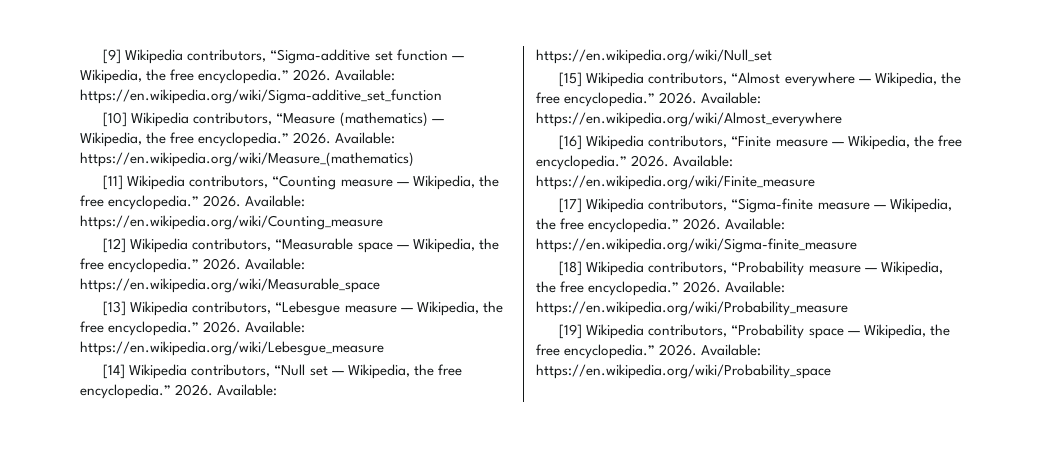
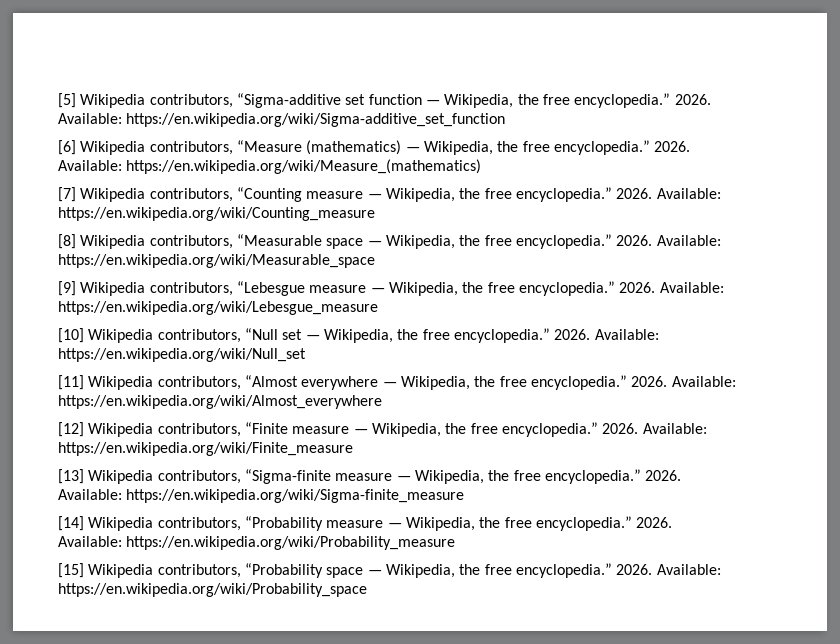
- [9] Wikipedia contributors, “Sigma-additive set function — Wikipedia, the free encyclopedia.”
+ [5] Wikipedia contributors, “Sigma-additive set function — Wikipedia, the free encyclopedia.”
- [10] Wikipedia contributors, “Measure (mathematics) — Wikipedia, the free encyclopedia.”
+ [6] Wikipedia contributors, “Measure (mathematics) — Wikipedia, the free encyclopedia.”
- [11] Wikipedia contributors, “Counting measure — Wikipedia, the free encyclopedia.”
+ [7] Wikipedia contributors, “Counting measure — Wikipedia, the free encyclopedia.”
- [12] Wikipedia contributors, “Measurable space — Wikipedia, the free encyclopedia.”
+ [8] Wikipedia contributors, “Measurable space — Wikipedia, the free encyclopedia.”
- [13] Wikipedia contributors, “Lebesgue measure — Wikipedia, the free encyclopedia.”
+ [9] Wikipedia contributors, “Lebesgue measure — Wikipedia, the free encyclopedia.”
- [14] Wikipedia contributors, “Null set — Wikipedia, the free encyclopedia.”
+ [10] Wikipedia contributors, “Null set — Wikipedia, the free encyclopedia.”
- [15] Wikipedia contributors, “Almost everywhere — Wikipedia, the free encyclopedia.”
+ [11] Wikipedia contributors, “Almost everywhere — Wikipedia, the free encyclopedia.”
- [16] Wikipedia contributors, “Finite measure — Wikipedia, the free encyclopedia.”
+ [12] Wikipedia contributors, “Finite measure — Wikipedia, the free encyclopedia.”
- [17] Wikipedia contributors, “Sigma-finite measure — Wikipedia, the free encyclopedia.”
+ [13] Wikipedia contributors, “Sigma-finite measure — Wikipedia, the free encyclopedia.”
- [18] Wikipedia contributors, “Probability measure — Wikipedia, the free encyclopedia.”
+ [14] Wikipedia contributors, “Probability measure — Wikipedia, the free encyclopedia.”
- [19] Wikipedia contributors, “Probability space — Wikipedia, the free encyclopedia.”
+ [15] Wikipedia contributors, “Probability space — Wikipedia, the free encyclopedia.”

